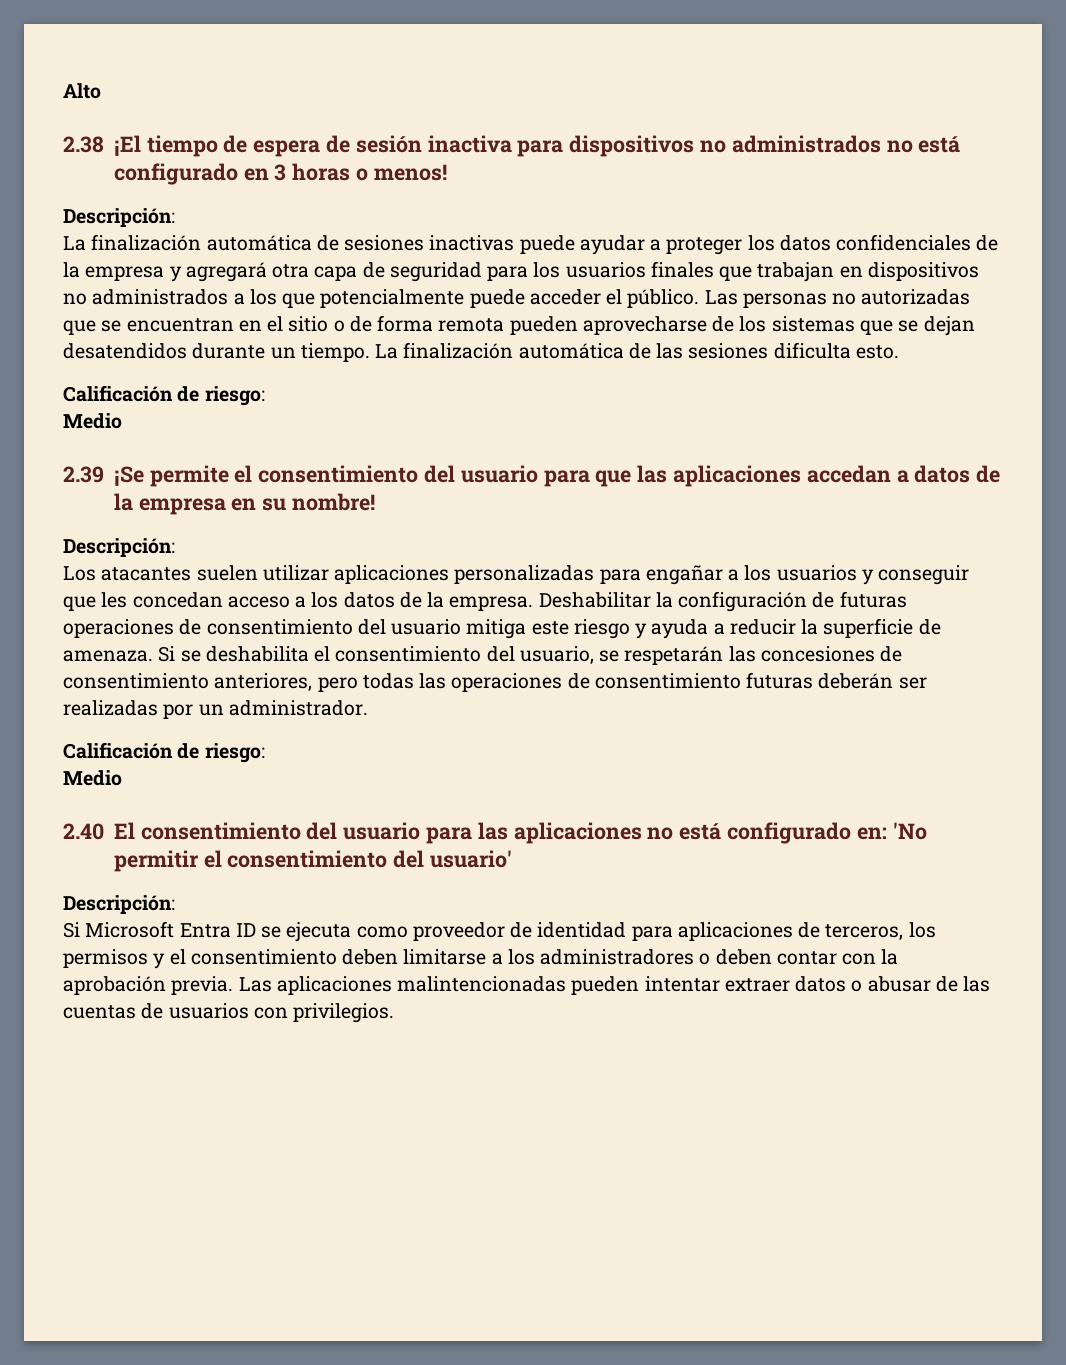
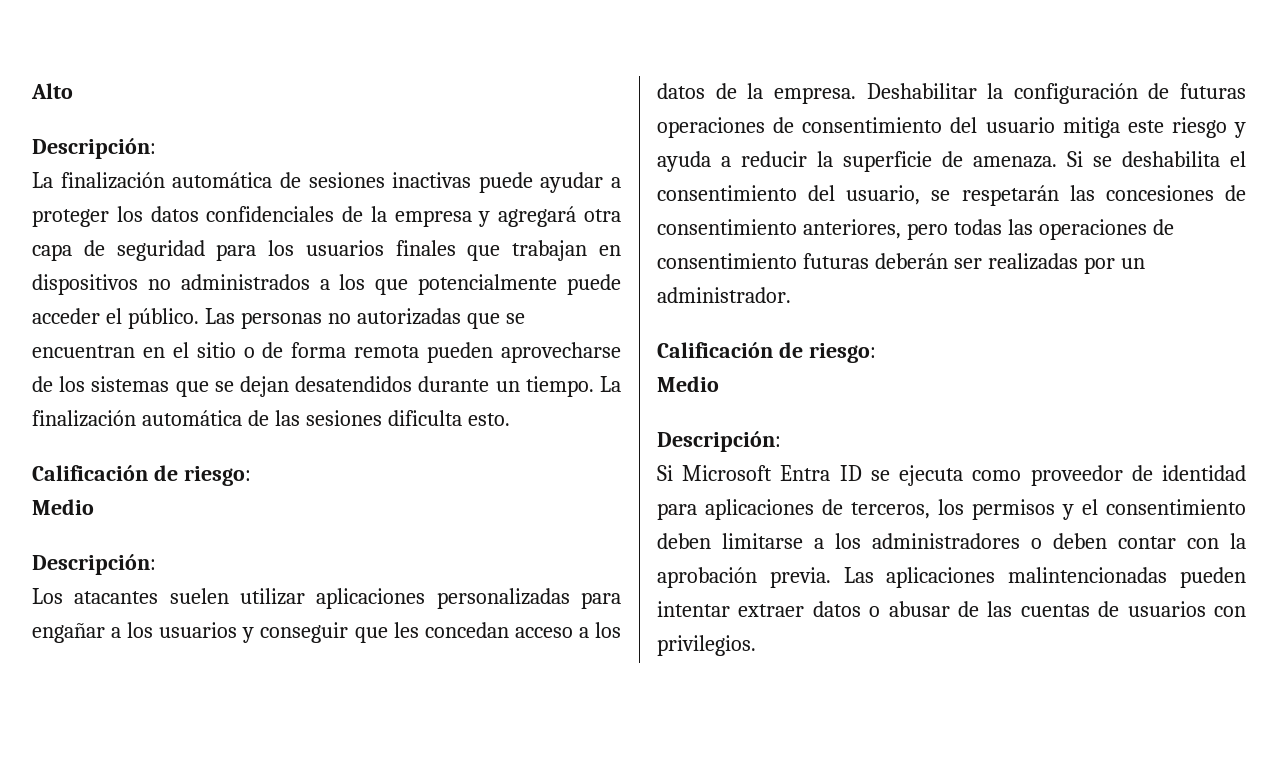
- 2.38 ¡El tiempo de espera de sesión inactiva para dispositivos no administrados no está configurado en 3 horas o menos!
- 2.39 ¡Se permite el consentimiento del usuario para que las aplicaciones accedan a datos de la empresa en su nombre!
- 2.40 El consentimiento del usuario para las aplicaciones no está configurado en: 'No permitir el consentimiento del usuario'

